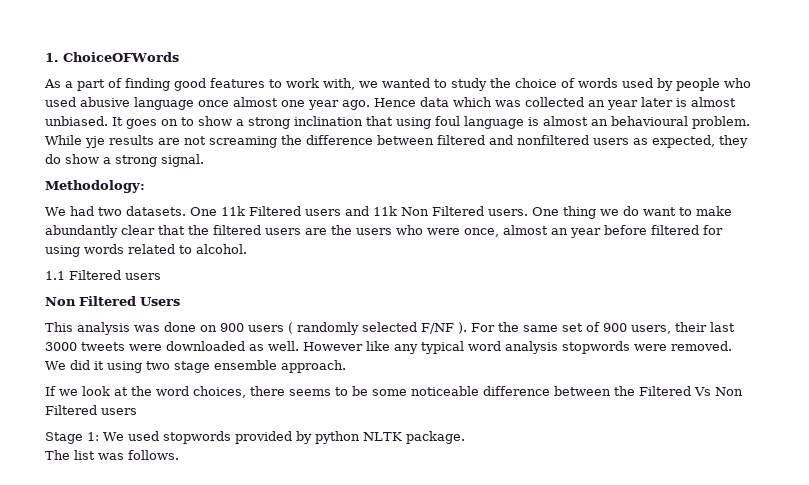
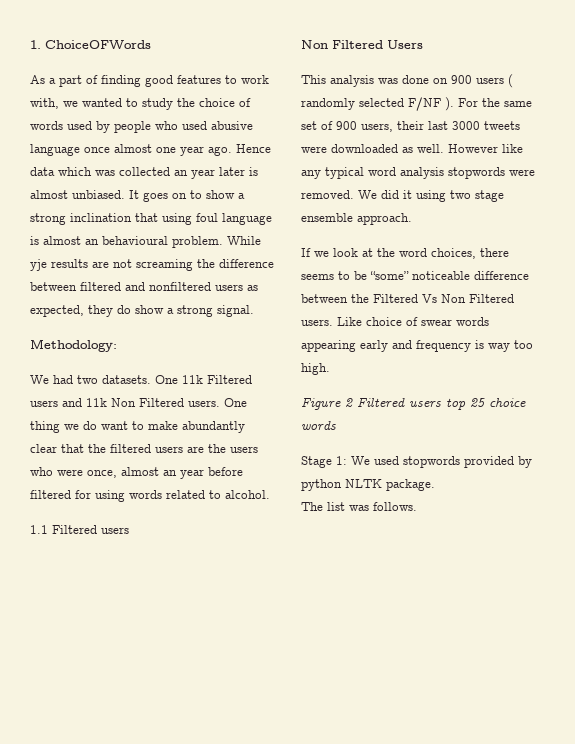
- If we look at the word choices, there seems to be some noticeable difference between the Filtered Vs Non Filtered users
+ If we look at the word choices, there seems to be “some” noticeable difference between the Filtered Vs Non Filtered users. Like choice of swear words appearing early and frequency is way too high.
+ Figure 2 Filtered users top 25 choice words

